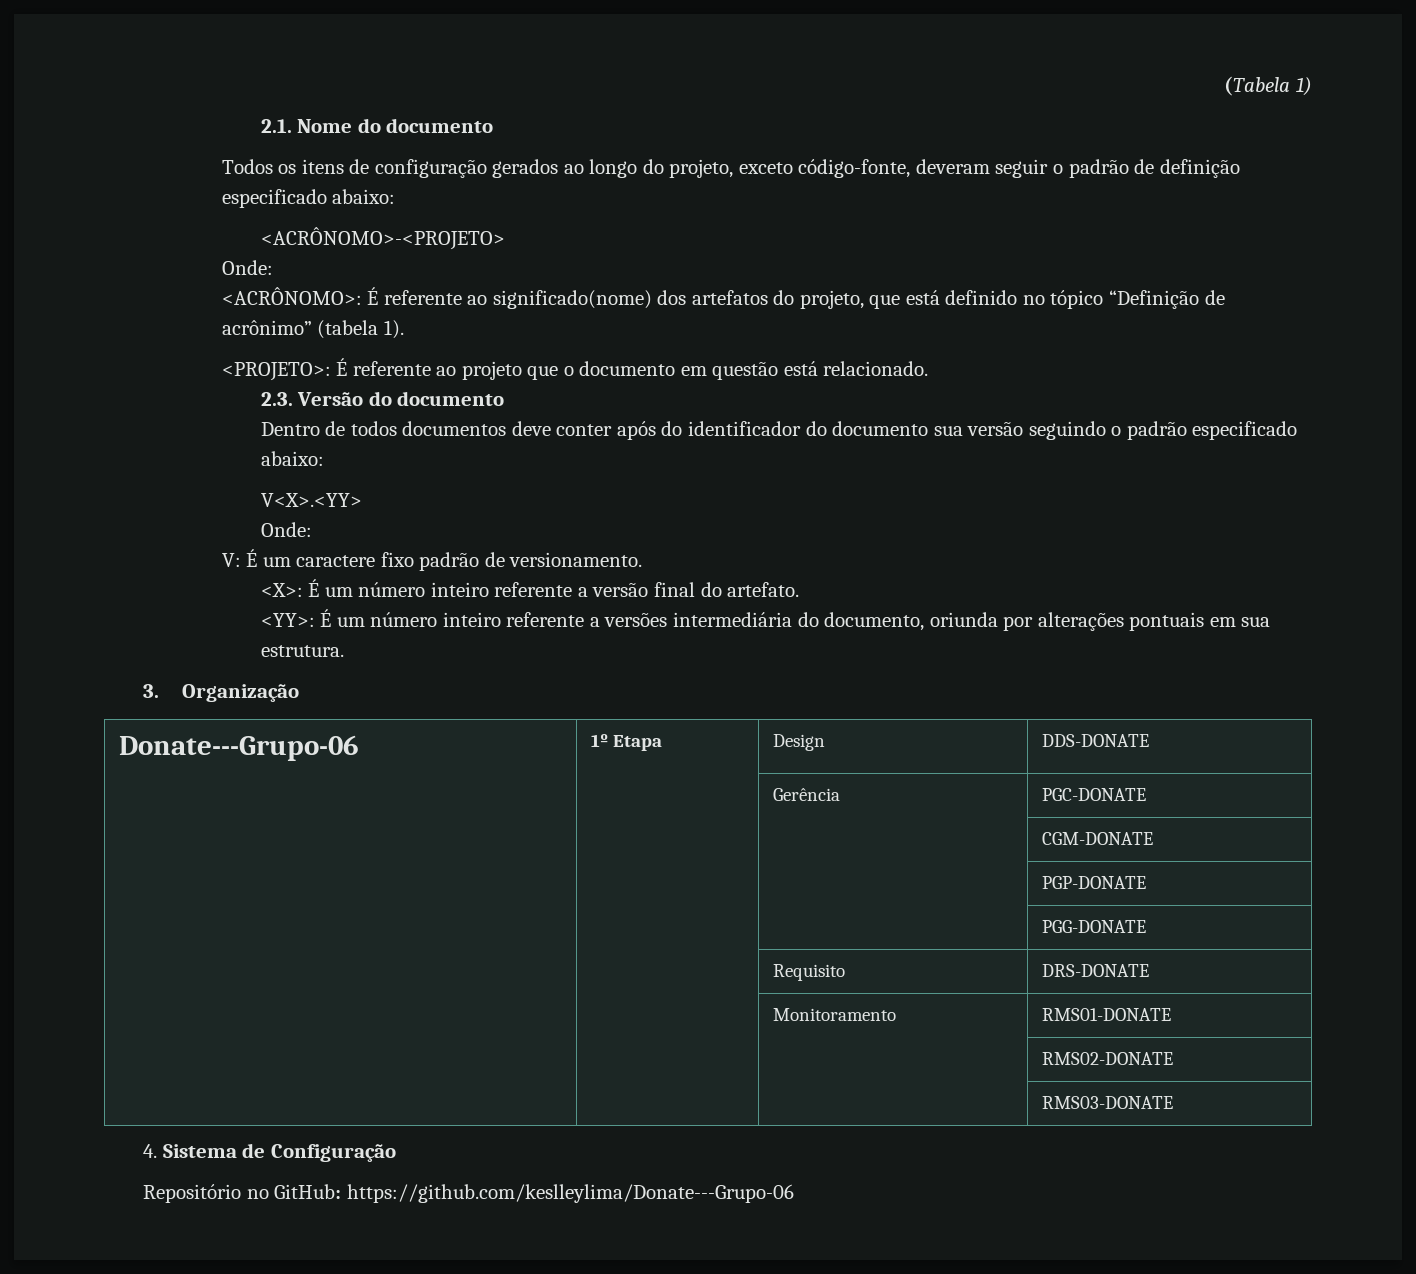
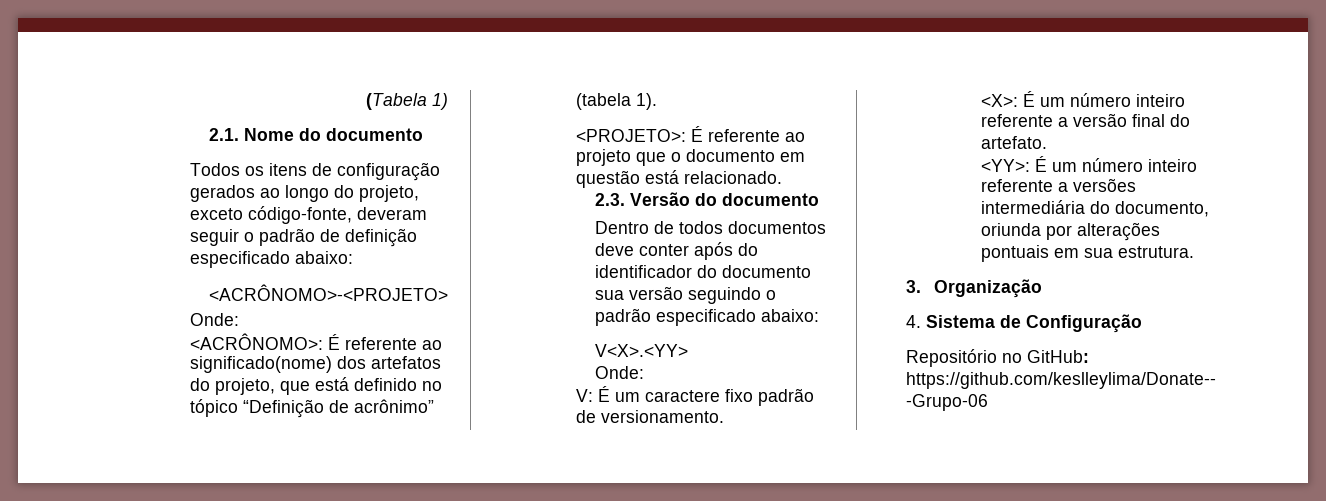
- Donate---Grupo-06 | 1º Etapa | Design | DDS-DONATE
- | | Gerência | PGC-DONATE
- | | | CGM-DONATE
- | | | PGP-DONATE
- | | | PGG-DONATE
- | | Requisito | DRS-DONATE
- | | Monitoramento | RMS01-DONATE
- | | | RMS02-DONATE
- | | | RMS03-DONATE

